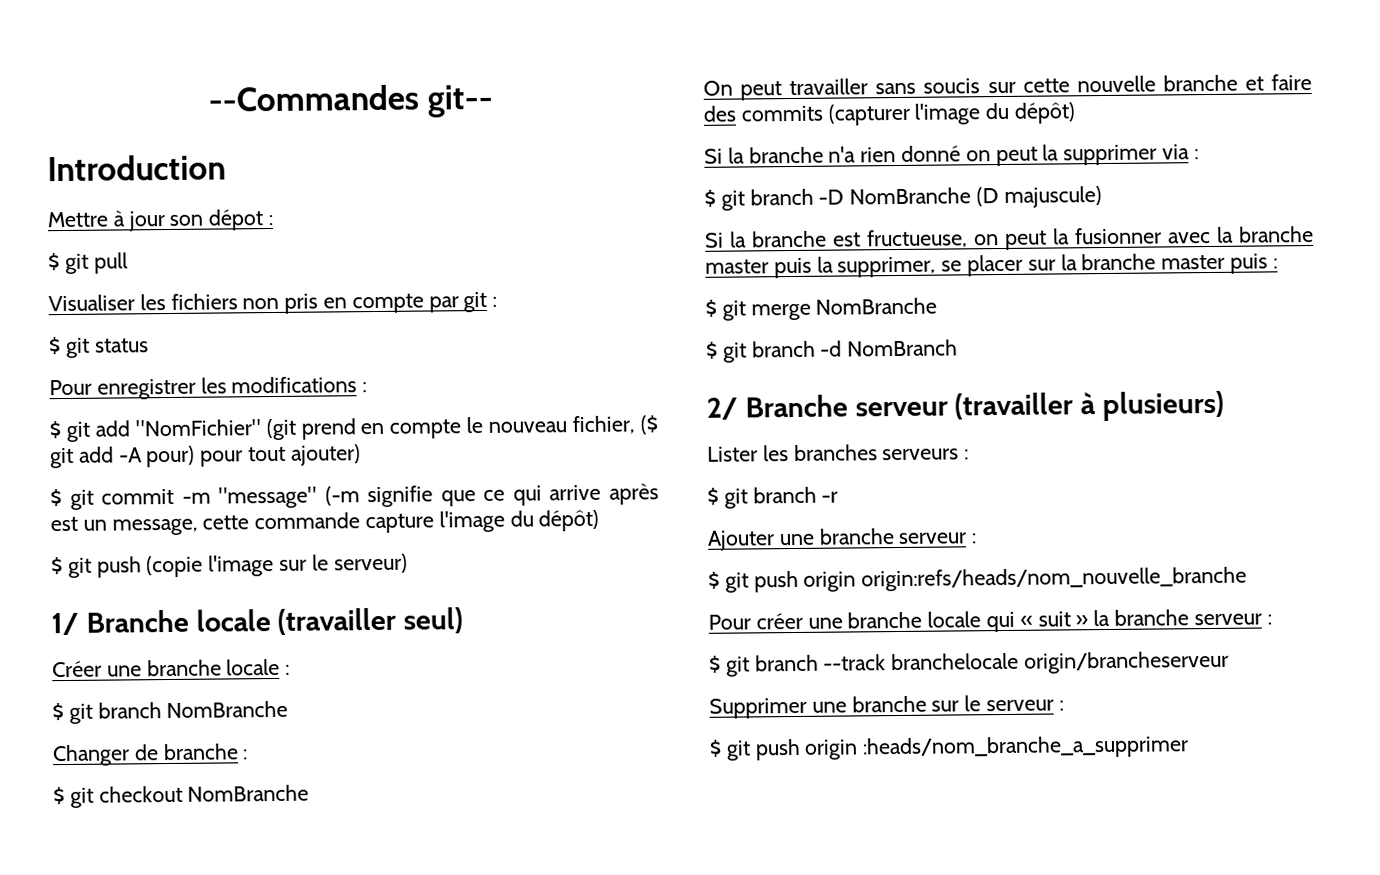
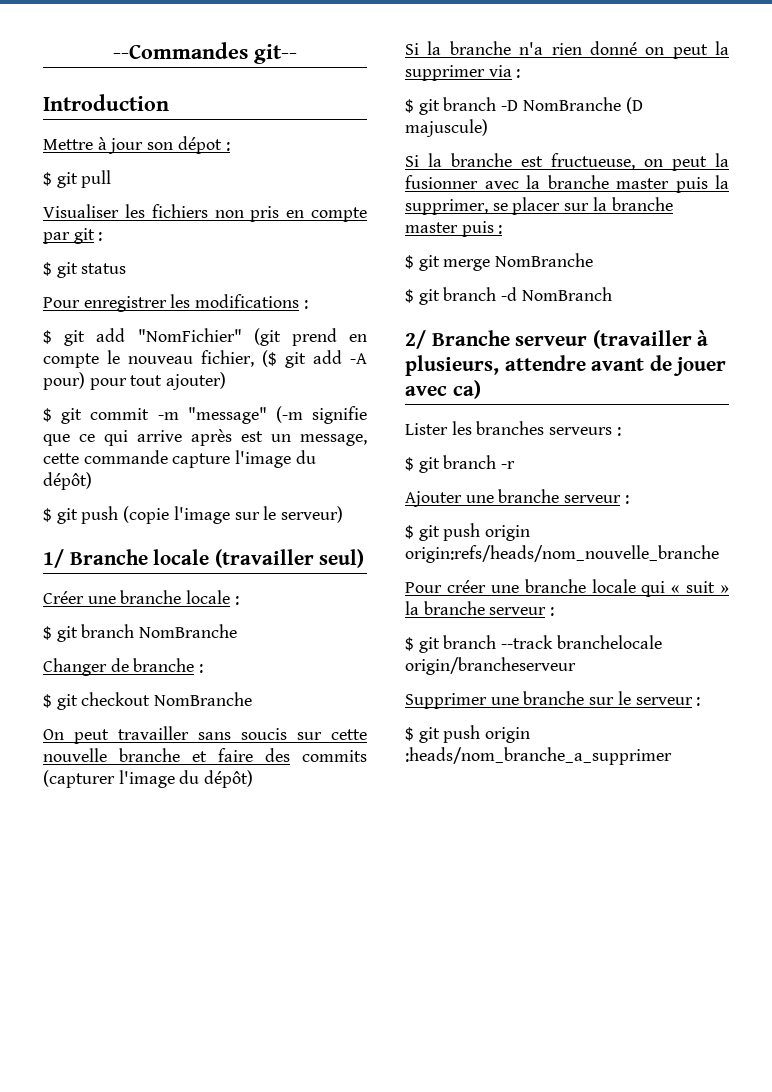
- 2/ Branche serveur (travailler à plusieurs)
+ 2/ Branche serveur (travailler à plusieurs, attendre avant de jouer avec ca)

